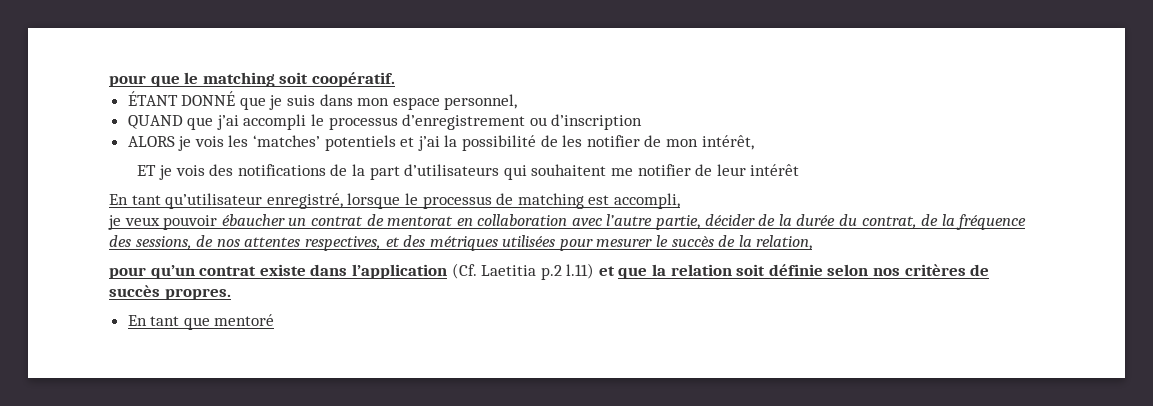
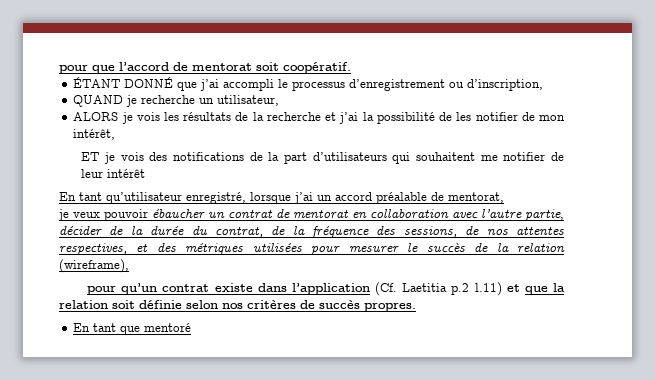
- pour que le matching soit coopératif.
+ pour que l’accord de mentorat soit coopératif.
- ÉTANT DONNÉ que je suis dans mon espace personnel,
- QUAND que j’ai accompli le processus d’enregistrement ou d’inscription
+ ÉTANT DONNÉ que j’ai accompli le processus d’enregistrement ou d’inscription,
+ QUAND je recherche un utilisateur,
- ALORS je vois les ‘matches’ potentiels et j’ai la possibilité de les notifier de mon intérêt,
+ ALORS je vois les résultats de la recherche et j’ai la possibilité de les notifier de mon intérêt,
- En tant qu’utilisateur enregistré, lorsque le processus de matching est accompli,
+ En tant qu’utilisateur enregistré, lorsque j’ai un accord préalable de mentorat,
- je veux pouvoir ébaucher un contrat de mentorat en collaboration avec l’autre partie, décider de la durée du contrat, de la fréquence des sessions, de nos attentes respectives, et des métriques utilisées pour mesurer le succès de la relation,
+ je veux pouvoir ébaucher un contrat de mentorat en collaboration avec l’autre partie, décider de la durée du contrat, de la fréquence des sessions, de nos attentes respectives, et des métriques utilisées pour mesurer le succès de la relation (wireframe),

